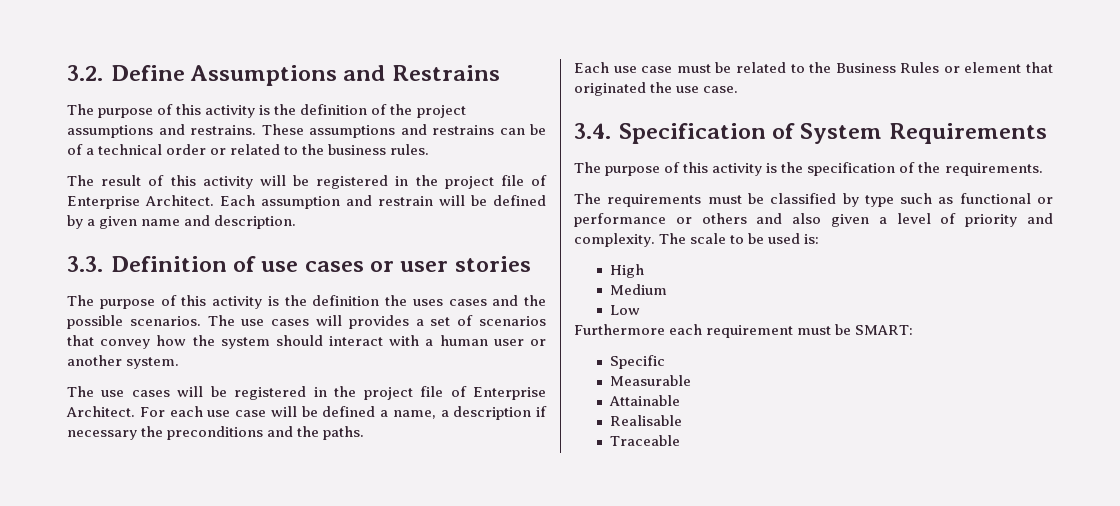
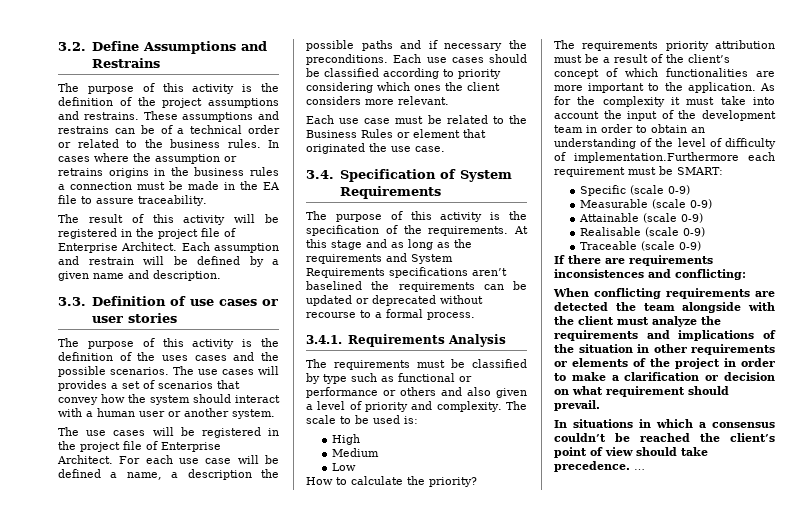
+ In cases where the assumption or retrains origins in the business rules a connection must be made in the EA file to assure traceability.
- The purpose of this activity is the definition the uses cases and the possible scenarios.
+ The purpose of this activity is the definition of the uses cases and the possible scenarios.
- For each use case will be defined a name, a description if necessary the preconditions and the paths.
+ For each use case will be defined a name, a description the possible paths and if necessary the preconditions. Each use cases should be classified according to priority considering which ones the client considers more relevant.
+ At this stage and as long as the requirements and System Requirements specifications aren’t baselined the requirements can be updated or deprecated without recourse to a formal process.
+ 3.4.1. Requirements Analysis
- Furthermore each requirement must be SMART:
+ How to calculate the priority?
+ The requirements priority attribution must be a result of the client’s concept of which functionalities are more important to the application. As for the complexity it must take into account the input of the development team in order to obtain an understanding of the level of difficulty of implementation.Furthermore each requirement must be SMART:
- Specific
+ Specific (scale 0-9)
- Measurable
+ Measurable (scale 0-9)
- Attainable
+ Attainable (scale 0-9)
- Realisable
+ Realisable (scale 0-9)
- Traceable
+ Traceable (scale 0-9)
+ If there are requirements inconsistences and conflicting:
+ When conflicting requirements are detected the team alongside with the client must analyze the requirements and implications of the situation in other requirements or elements of the project in order to make a clarification or decision on what requirement should prevail.
+ In situations in which a consensus couldn’t be reached the client’s point of view should take precedence. …

